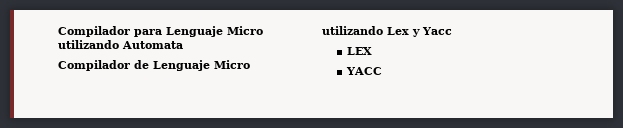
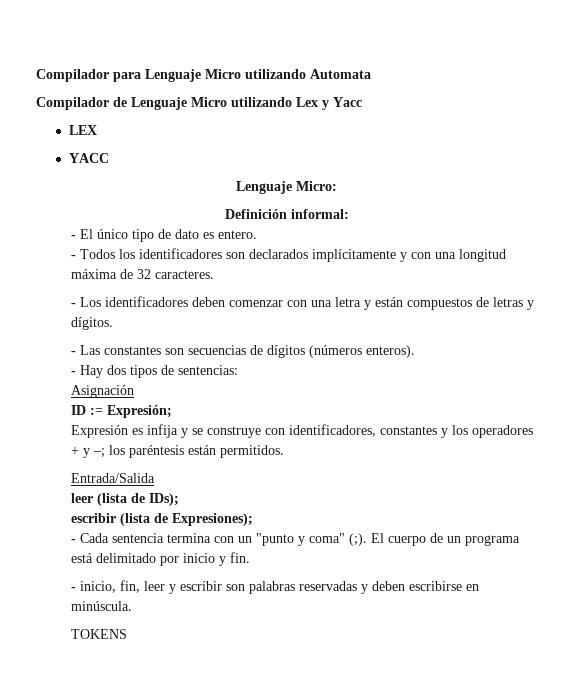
+ Lenguaje Micro:
+ Definición informal:
+ - El único tipo de dato es entero.
+ - Todos los identificadores son declarados implícitamente y con una longitud máxima de 32 caracteres.
+ - Los identificadores deben comenzar con una letra y están compuestos de letras y dígitos.
+ - Las constantes son secuencias de dígitos (números enteros).
+ - Hay dos tipos de sentencias:
+ Asignación
+ ID := Expresión;
+ Expresión es infija y se construye con identificadores, constantes y los operadores + y –; los paréntesis están permitidos.
+ Entrada/Salida
+ leer (lista de IDs);
+ escribir (lista de Expresiones);
+ - Cada sentencia termina con un "punto y coma" (;). El cuerpo de un programa está delimitado por inicio y fin.
+ - inicio, fin, leer y escribir son palabras reservadas y deben escribirse en minúscula.
+ TOKENS

